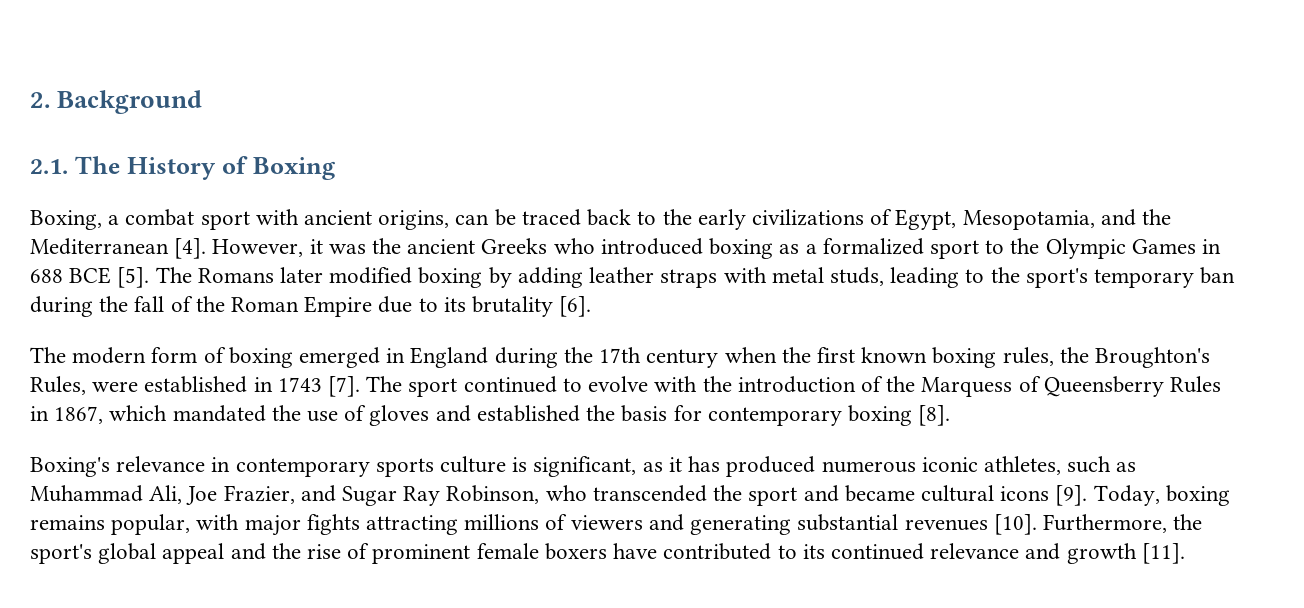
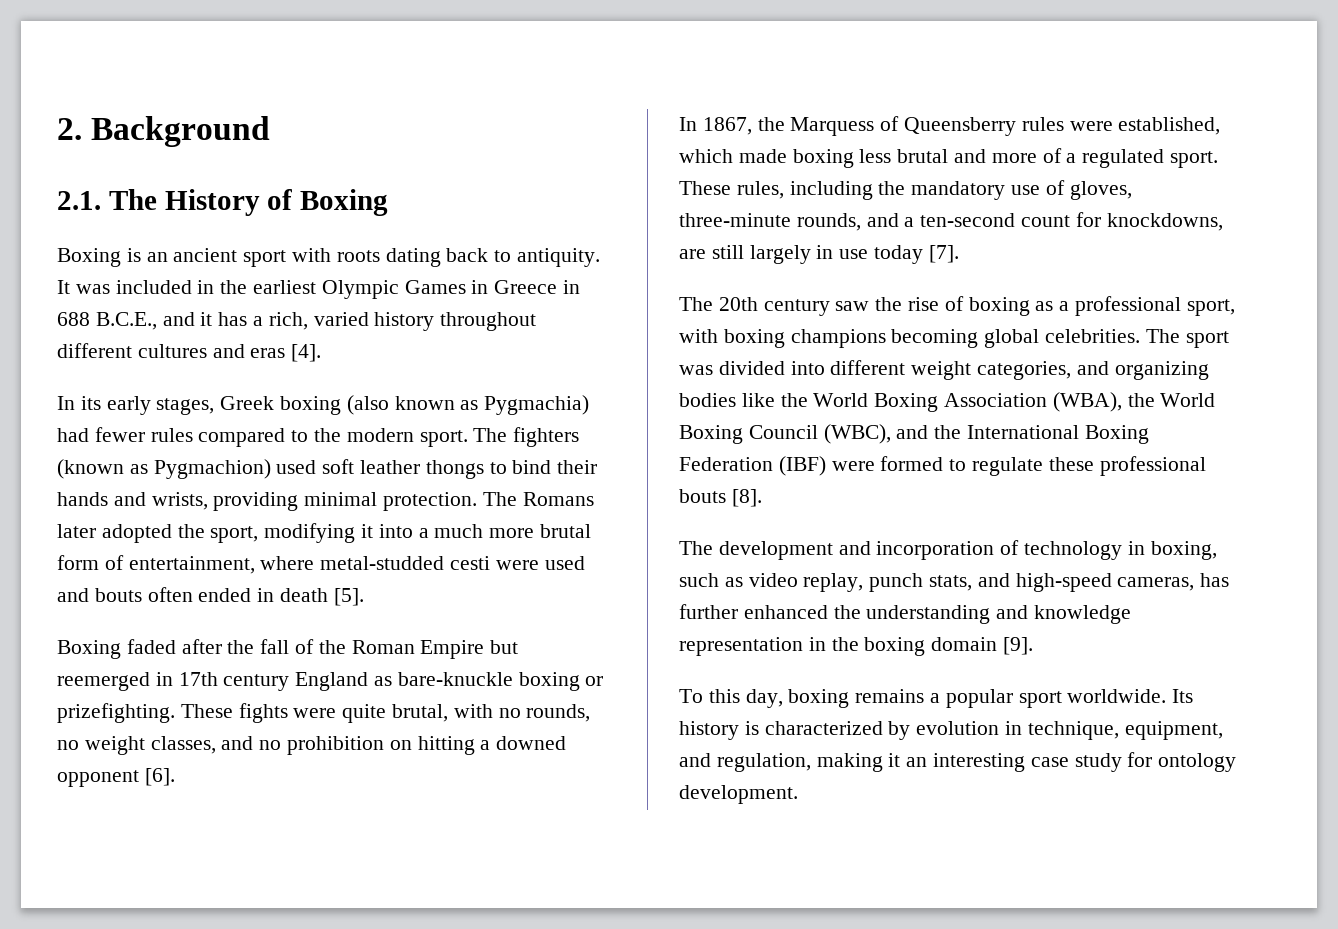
- Boxing, a combat sport with ancient origins, can be traced back to the early civilizations of Egypt, Mesopotamia, and the Mediterranean [4]. However, it was the ancient Greeks who introduced boxing as a formalized sport to the Olympic Games in 688 BCE [5]. The Romans later modified boxing by adding leather straps with metal studs, leading to the sport's temporary ban during the fall of the Roman Empire due to its brutality [6].
- The modern form of boxing emerged in England during the 17th century when the first known boxing rules, the Broughton's Rules, were established in 1743 [7]. The sport continued to evolve with the introduction of the Marquess of Queensberry Rules in 1867, which mandated the use of gloves and established the basis for contemporary boxing [8].
- Boxing's relevance in contemporary sports culture is significant, as it has produced numerous iconic athletes, such as Muhammad Ali, Joe Frazier, and Sugar Ray Robinson, who transcended the sport and became cultural icons [9]. Today, boxing remains popular, with major fights attracting millions of viewers and generating substantial revenues [10]. Furthermore, the sport's global appeal and the rise of prominent female boxers have contributed to its continued relevance and growth [11].
+ Boxing is an ancient sport with roots dating back to antiquity. It was included in the earliest Olympic Games in Greece in 688 B.C.E., and it has a rich, varied history throughout different cultures and eras [4].
+ In its early stages, Greek boxing (also known as Pygmachia) had fewer rules compared to the modern sport. The fighters (known as Pygmachion) used soft leather thongs to bind their hands and wrists, providing minimal protection. The Romans later adopted the sport, modifying it into a much more brutal form of entertainment, where metal-studded cesti were used and bouts often ended in death [5].
+ Boxing faded after the fall of the Roman Empire but reemerged in 17th century England as bare-knuckle boxing or prizefighting. These fights were quite brutal, with no rounds, no weight classes, and no prohibition on hitting a downed opponent [6].
+ In 1867, the Marquess of Queensberry rules were established, which made boxing less brutal and more of a regulated sport. These rules, including the mandatory use of gloves, three-minute rounds, and a ten-second count for knockdowns, are still largely in use today [7].
+ The 20th century saw the rise of boxing as a professional sport, with boxing champions becoming global celebrities. The sport was divided into different weight categories, and organizing bodies like the World Boxing Association (WBA), the World Boxing Council (WBC), and the International Boxing Federation (IBF) were formed to regulate these professional bouts [8].
+ The development and incorporation of technology in boxing, such as video replay, punch stats, and high-speed cameras, has further enhanced the understanding and knowledge representation in the boxing domain [9].
+ To this day, boxing remains a popular sport worldwide. Its history is characterized by evolution in technique, equipment, and regulation, making it an interesting case study for ontology development.

